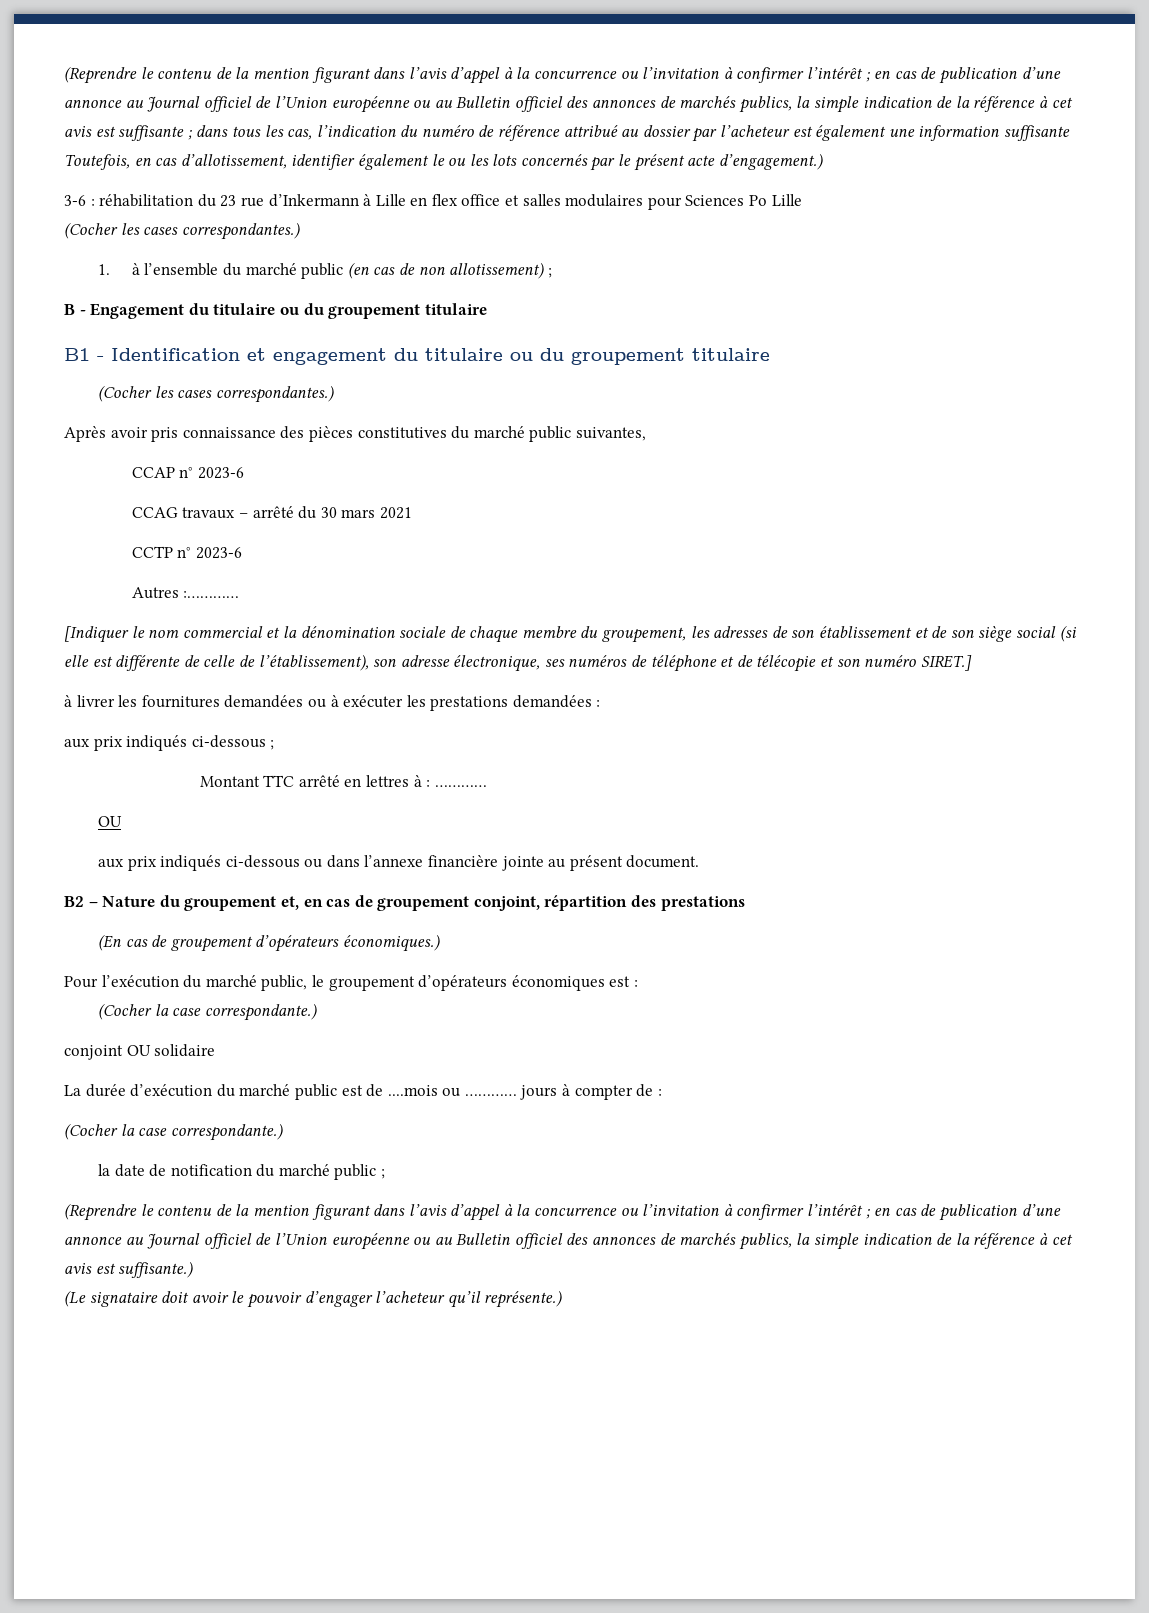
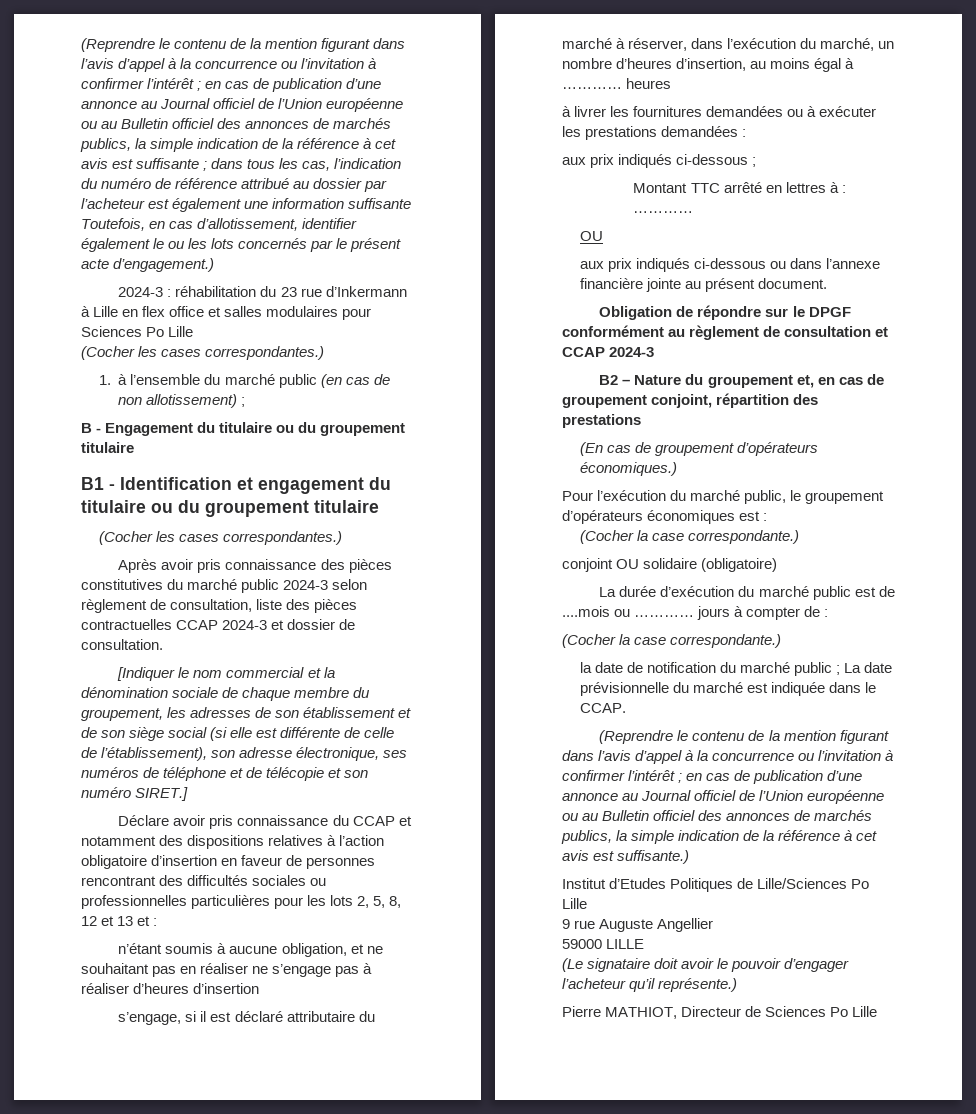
- 3-6 : réhabilitation du 23 rue d’Inkermann à Lille en flex office et salles modulaires pour Sciences Po Lille
+ 2024-3 : réhabilitation du 23 rue d’Inkermann à Lille en flex office et salles modulaires pour Sciences Po Lille
- Après avoir pris connaissance des pièces constitutives du marché public suivantes,
- CCAP n° 2023-6
- CCAG travaux – arrêté du 30 mars 2021
- CCTP n° 2023-6
- Autres :…………
+ Après avoir pris connaissance des pièces constitutives du marché public 2024-3 selon règlement de consultation, liste des pièces contractuelles CCAP 2024-3 et dossier de consultation.
+ Déclare avoir pris connaissance du CCAP et notamment des dispositions relatives à l’action obligatoire d’insertion en faveur de personnes rencontrant des difficultés sociales ou professionnelles particulières pour les lots 2, 5, 8, 12 et 13 et :
+ n’étant soumis à aucune obligation, et ne souhaitant pas en réaliser ne s’engage pas à réaliser d’heures d’insertion
+ s’engage, si il est déclaré attributaire du marché à réserver, dans l’exécution du marché, un nombre d’heures d’insertion, au moins égal à ………… heures
+ Obligation de répondre sur le DPGF conformément au règlement de consultation et CCAP 2024-3
- conjoint OU solidaire
+ conjoint OU solidaire (obligatoire)
- la date de notification du marché public ;
+ la date de notification du marché public ; La date prévisionnelle du marché est indiquée dans le CCAP.
+ Institut d’Etudes Politiques de Lille/Sciences Po Lille
+ 9 rue Auguste Angellier
+ 59000 LILLE
+ Pierre MATHIOT, Directeur de Sciences Po Lille

